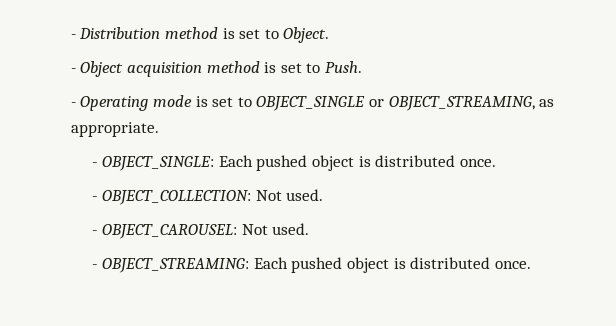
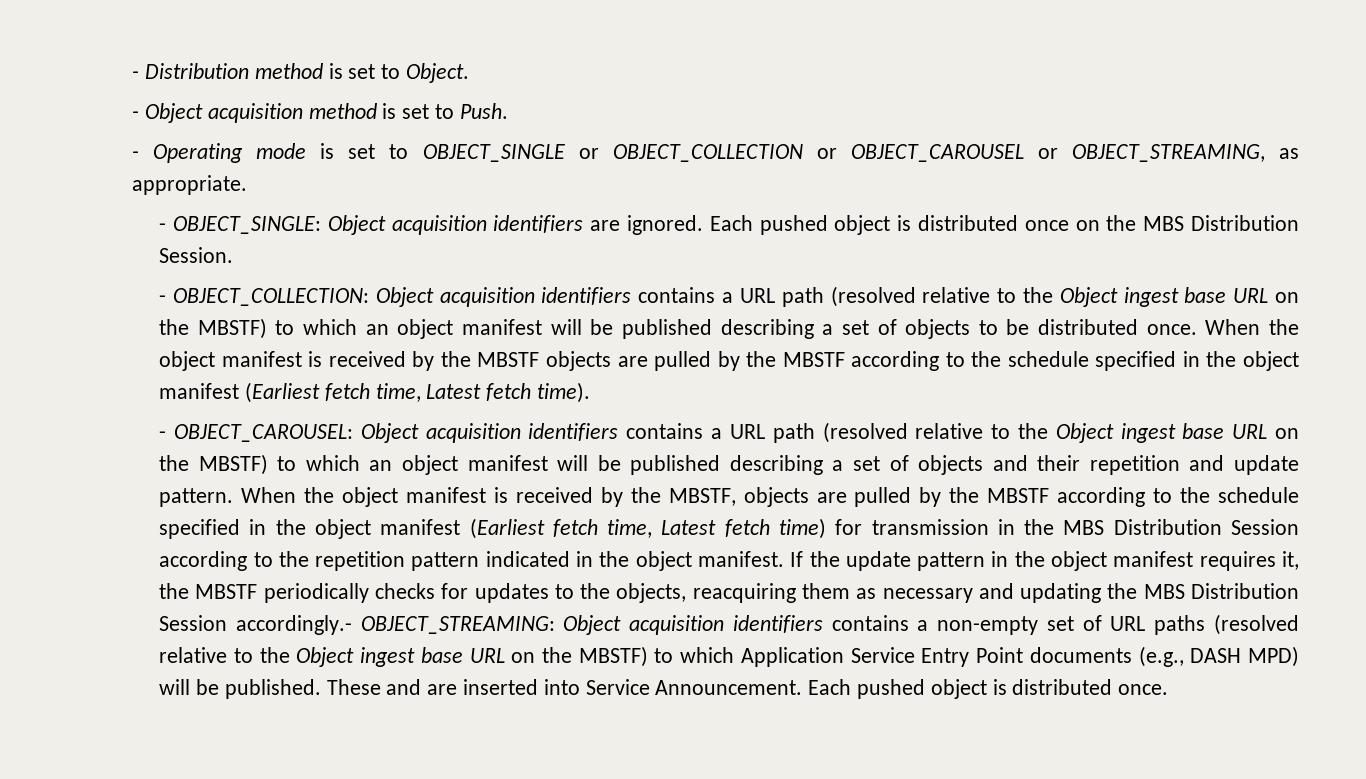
- - Operating mode is set to OBJECT_SINGLE or OBJECT_STREAMING, as appropriate.
+ - Operating mode is set to OBJECT_SINGLE or OBJECT_COLLECTION or OBJECT_CAROUSEL or OBJECT_STREAMING, as appropriate.
- - OBJECT_SINGLE: Each pushed object is distributed once.
- - OBJECT_COLLECTION: Not used.
- - OBJECT_CAROUSEL: Not used.
- - OBJECT_STREAMING: Each pushed object is distributed once.
+ - OBJECT_SINGLE: Object acquisition identifiers are ignored. Each pushed object is distributed once on the MBS Distribution Session.
+ - OBJECT_COLLECTION: Object acquisition identifiers contains a URL path (resolved relative to the Object ingest base URL on the MBSTF) to which an object manifest will be published describing a set of objects to be distributed once. When the object manifest is received by the MBSTF objects are pulled by the MBSTF according to the schedule specified in the object manifest (Earliest fetch time, Latest fetch time).
+ - OBJECT_CAROUSEL: Object acquisition identifiers contains a URL path (resolved relative to the Object ingest base URL on the MBSTF) to which an object manifest will be published describing a set of objects and their repetition and update pattern. When the object manifest is received by the MBSTF, objects are pulled by the MBSTF according to the schedule specified in the object manifest (Earliest fetch time, Latest fetch time) for transmission in the MBS Distribution Session according to the repetition pattern indicated in the object manifest. If the update pattern in the object manifest requires it, the MBSTF periodically checks for updates to the objects, reacquiring them as necessary and updating the MBS Distribution Session accordingly.- OBJECT_STREAMING: Object acquisition identifiers contains a non-empty set of URL paths (resolved relative to the Object ingest base URL on the MBSTF) to which Application Service Entry Point documents (e.g., DASH MPD) will be published. These and are inserted into Service Announcement. Each pushed object is distributed once.

